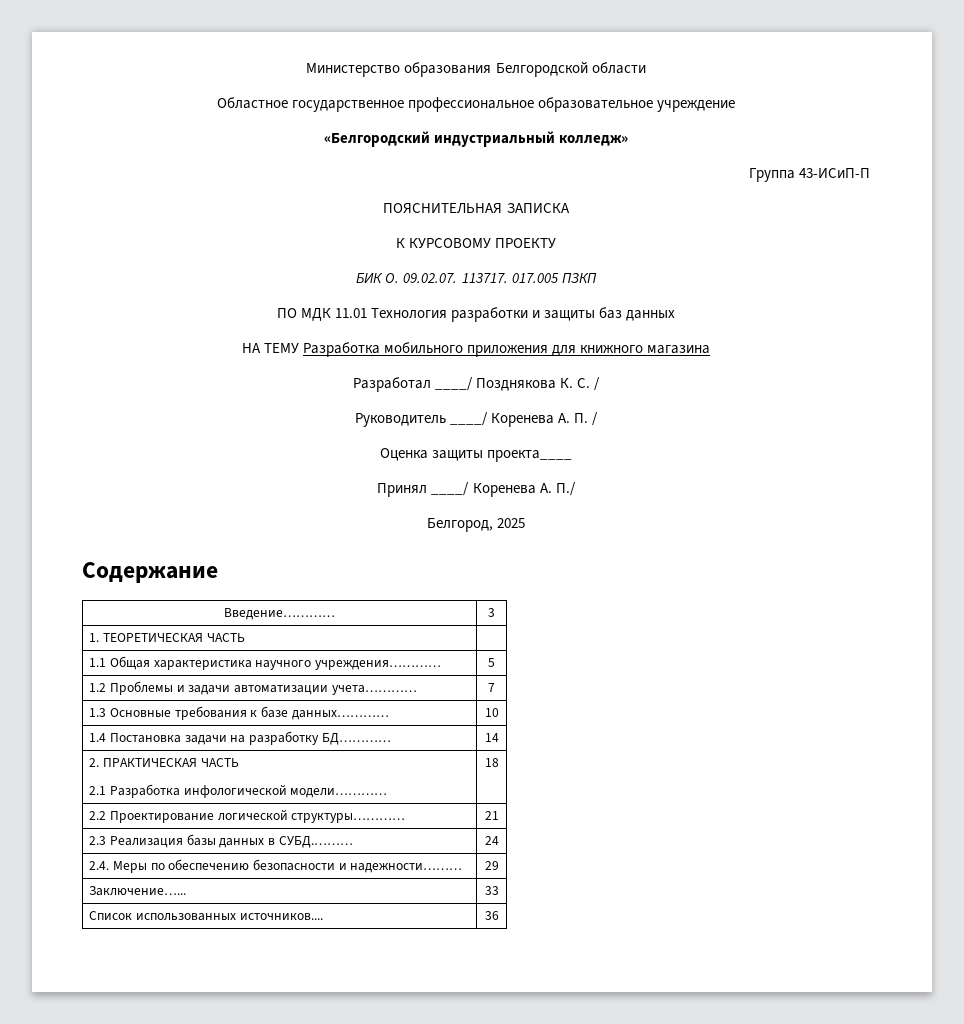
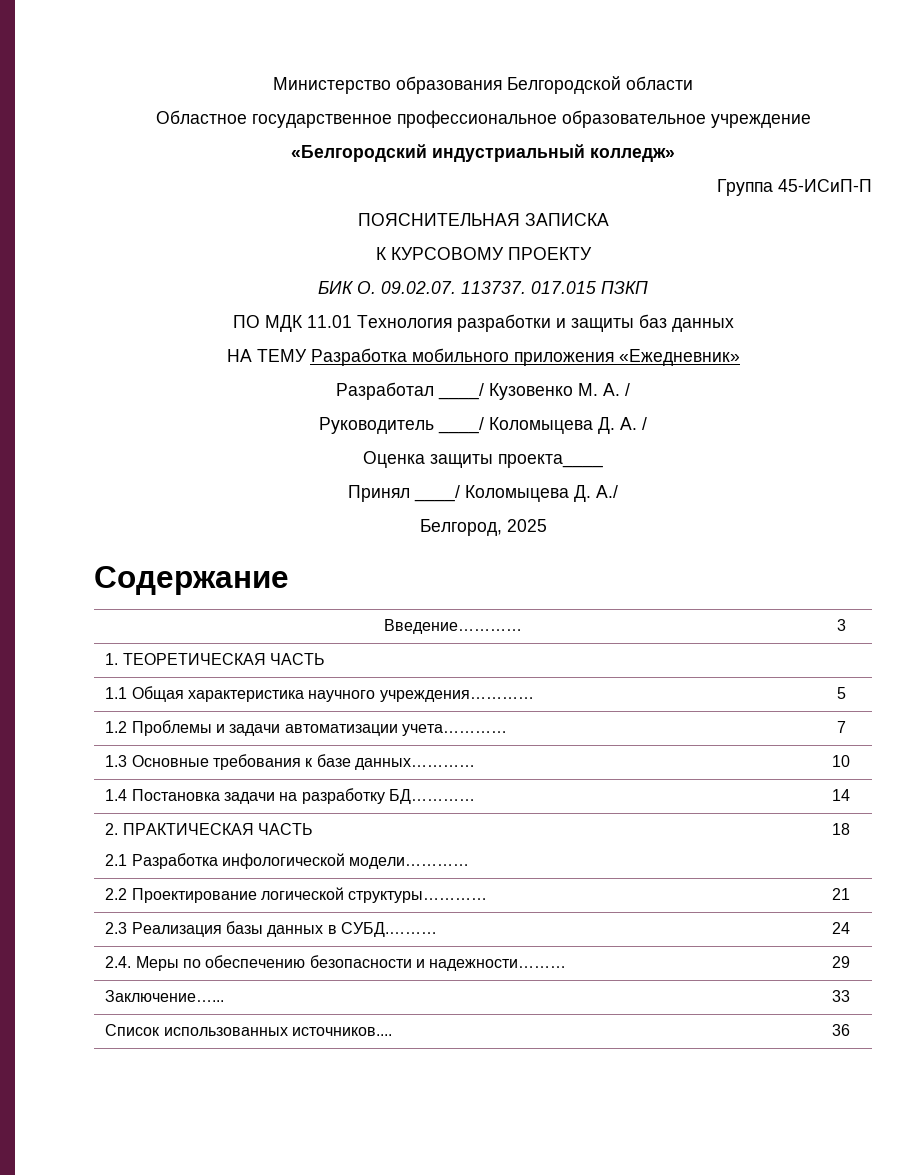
- Группа 43-ИСиП-П
+ Группа 45-ИСиП-П
- БИК О. 09.02.07. 113717. 017.005 ПЗКП
+ БИК О. 09.02.07. 113737. 017.015 ПЗКП
- НА ТЕМУ Разработка мобильного приложения для книжного магазина
+ НА ТЕМУ Разработка мобильного приложения «Ежедневник»
- Разработал ____/ Позднякова К. С. /
+ Разработал ____/ Кузовенко М. А. /
- Руководитель ____/ Коренева А. П. /
+ Руководитель ____/ Коломыцева Д. А. /
- Принял ____/ Коренева А. П./
+ Принял ____/ Коломыцева Д. А./

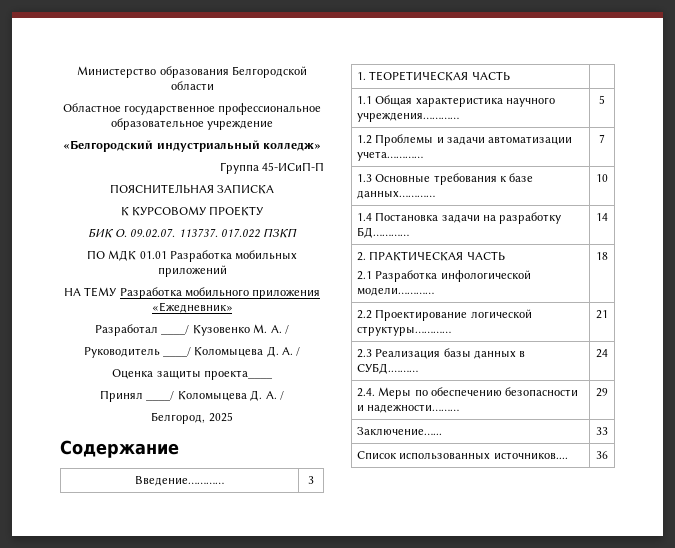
- 017.015 ПЗКП
+ 017.022 ПЗКП
- ПО МДК 11.01 Технология разработки и защиты баз данных
+ ПО МДК 01.01 Разработка мобильных приложений
- Принял ____/ Коломыцева Д. А./
+ Принял ____/ Коломыцева Д. А. /

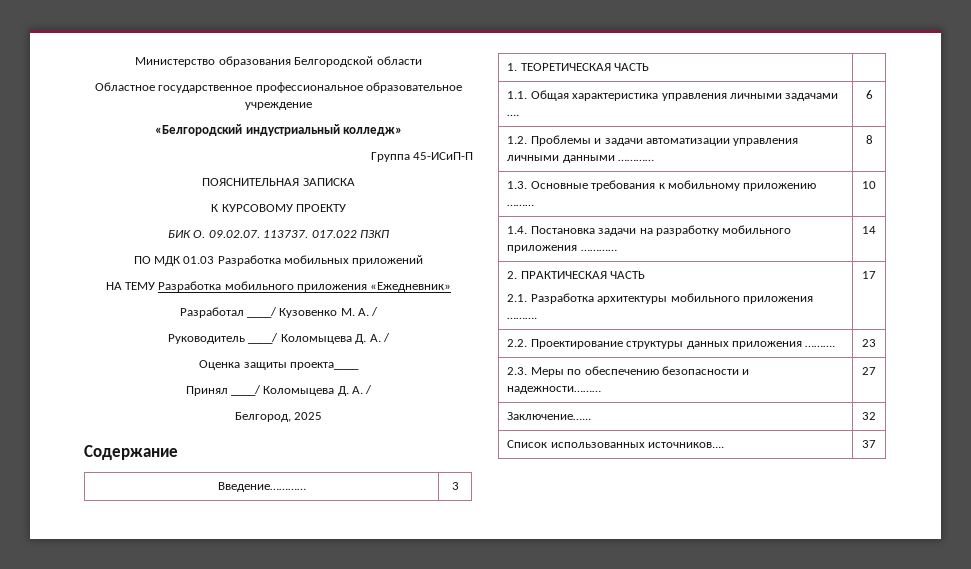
- ПО МДК 01.01 Разработка мобильных приложений
+ ПО МДК 01.03 Разработка мобильных приложений
- 1.1 Общая характеристика научного учреждения………… | 5
- 1.2 Проблемы и задачи автоматизации учета………… | 7
- 1.3 Основные требования к базе данных………… | 10
+ 1.1. Общая характеристика управления личными задачами …. | 6
+ 1.2. Проблемы и задачи автоматизации управления личными данными ………… | 8
+ 1.3. Основные требования к мобильному приложению ……… | 10
- 1.4 Постановка задачи на разработку БД………… | 14
+ 1.4. Постановка задачи на разработку мобильного приложения ………… | 14
  2. ПРАКТИЧЕСКАЯ ЧАСТЬ
- 2.1 Разработка инфологической модели………… | 18
- 2.2 Проектирование логической структуры………… | 21
- 2.3 Реализация базы данных в СУБД.……… | 24
- 2.4. Меры по обеспечению безопасности и надежности……… | 29
+ 2.1. Разработка архитектуры мобильного приложения ………. | 17
+ 2.2. Проектирование структуры данных приложения ………. | 23
+ 2.3. Меры по обеспечению безопасности и надежности……… | 27
- Заключение…... | 33
+ Заключение…... | 32
- Список использованных источников.... | 36
+ Список использованных источников.... | 37

